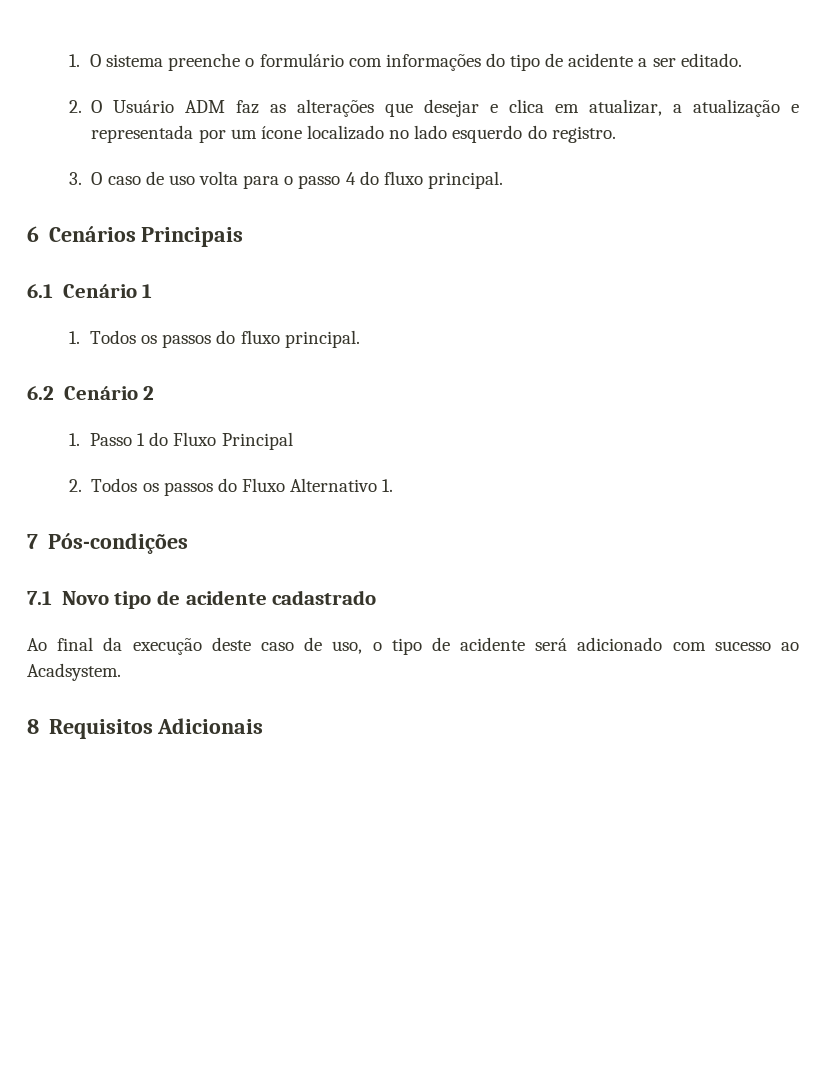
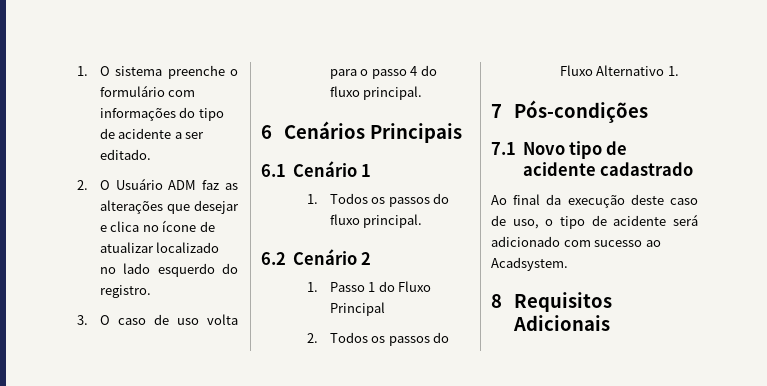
- 2. O Usuário ADM faz as alterações que desejar e clica em atualizar, a atualização e representada por um ícone localizado no lado esquerdo do registro.
+ 2. O Usuário ADM faz as alterações que desejar e clica no ícone de atualizar localizado no lado esquerdo do registro.

